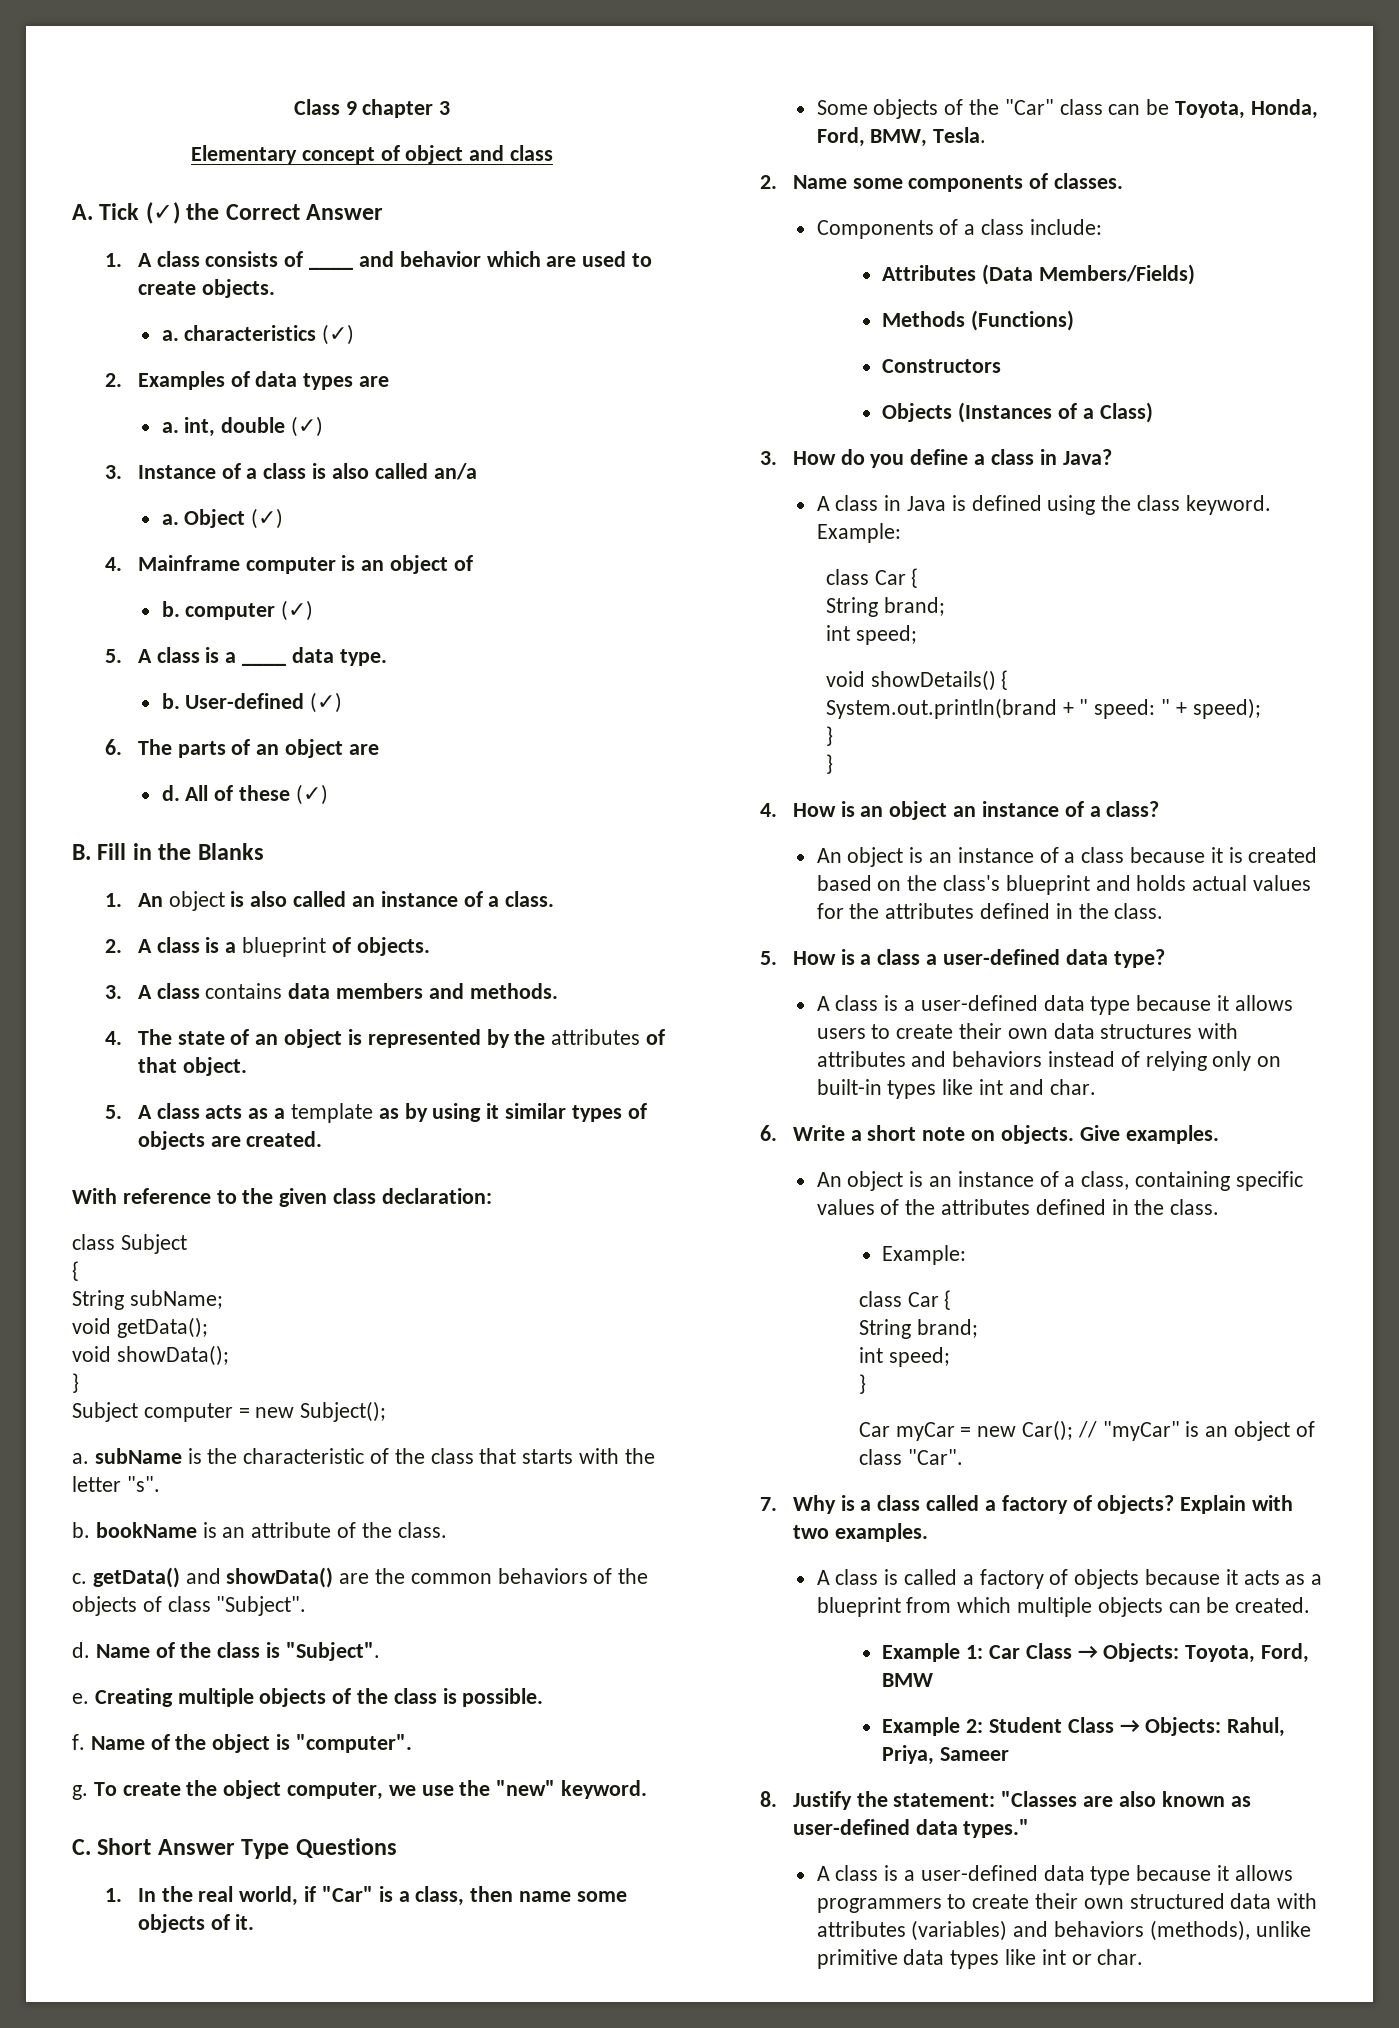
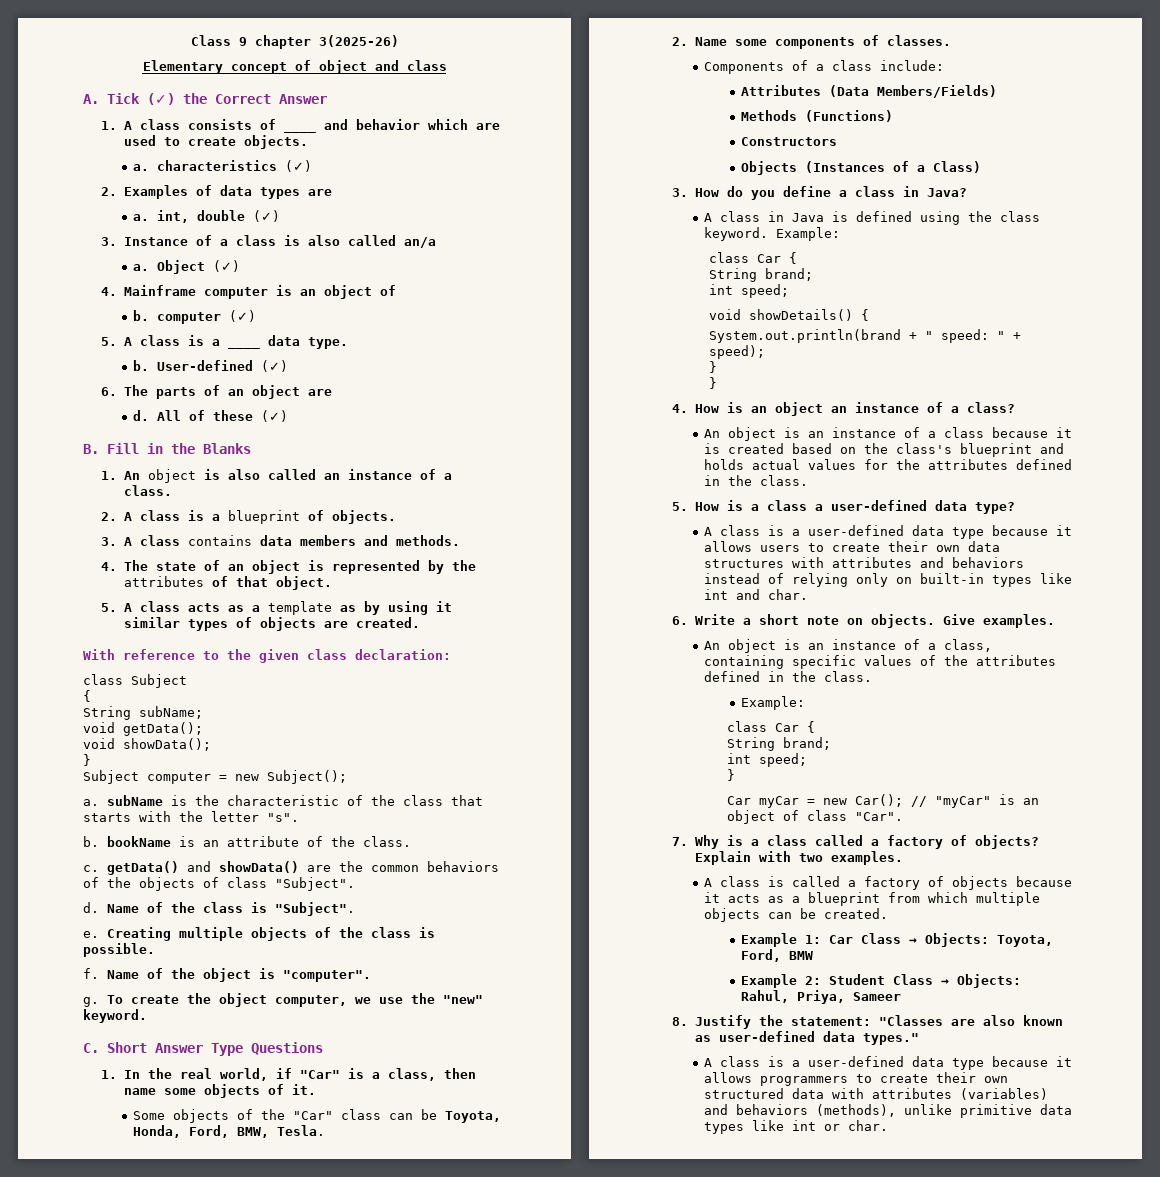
- Class 9 chapter 3
+ Class 9 chapter 3(2025-26)

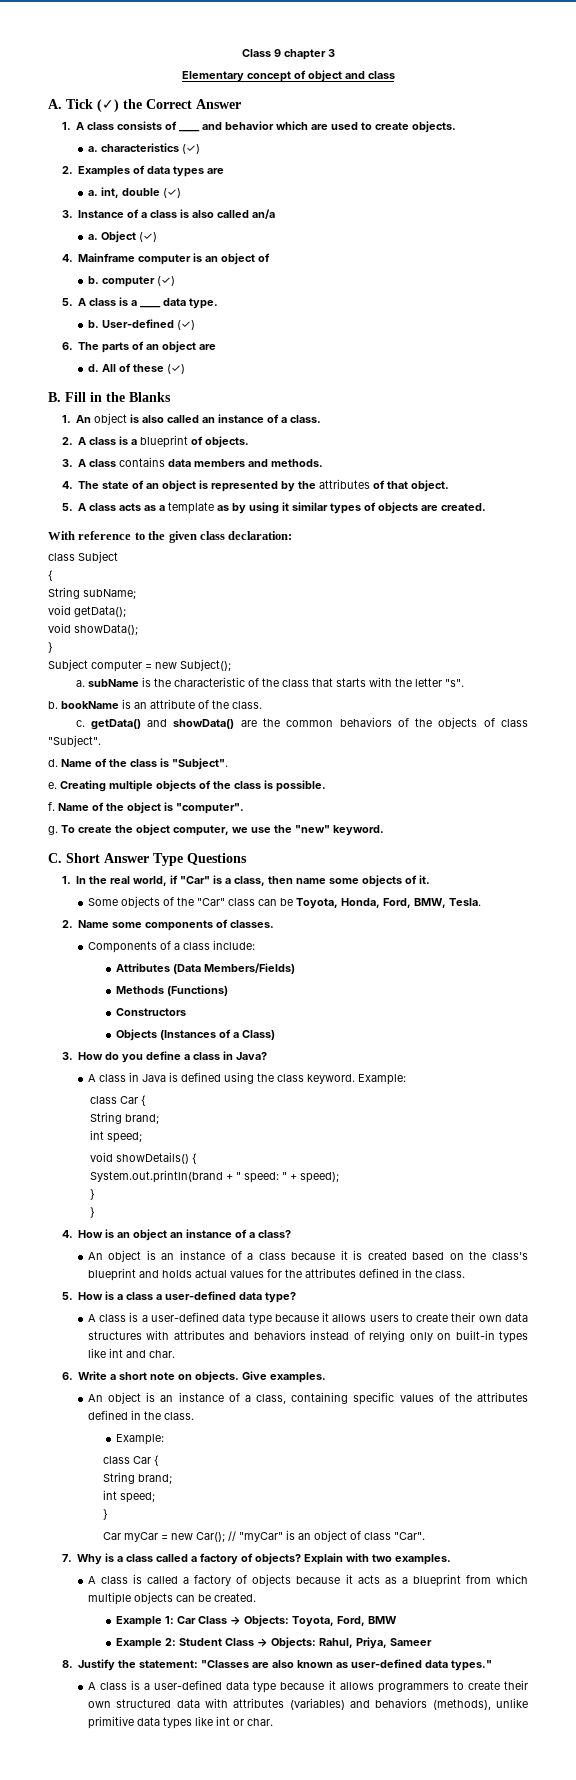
- Class 9 chapter 3(2025-26)
+ Class 9 chapter 3

